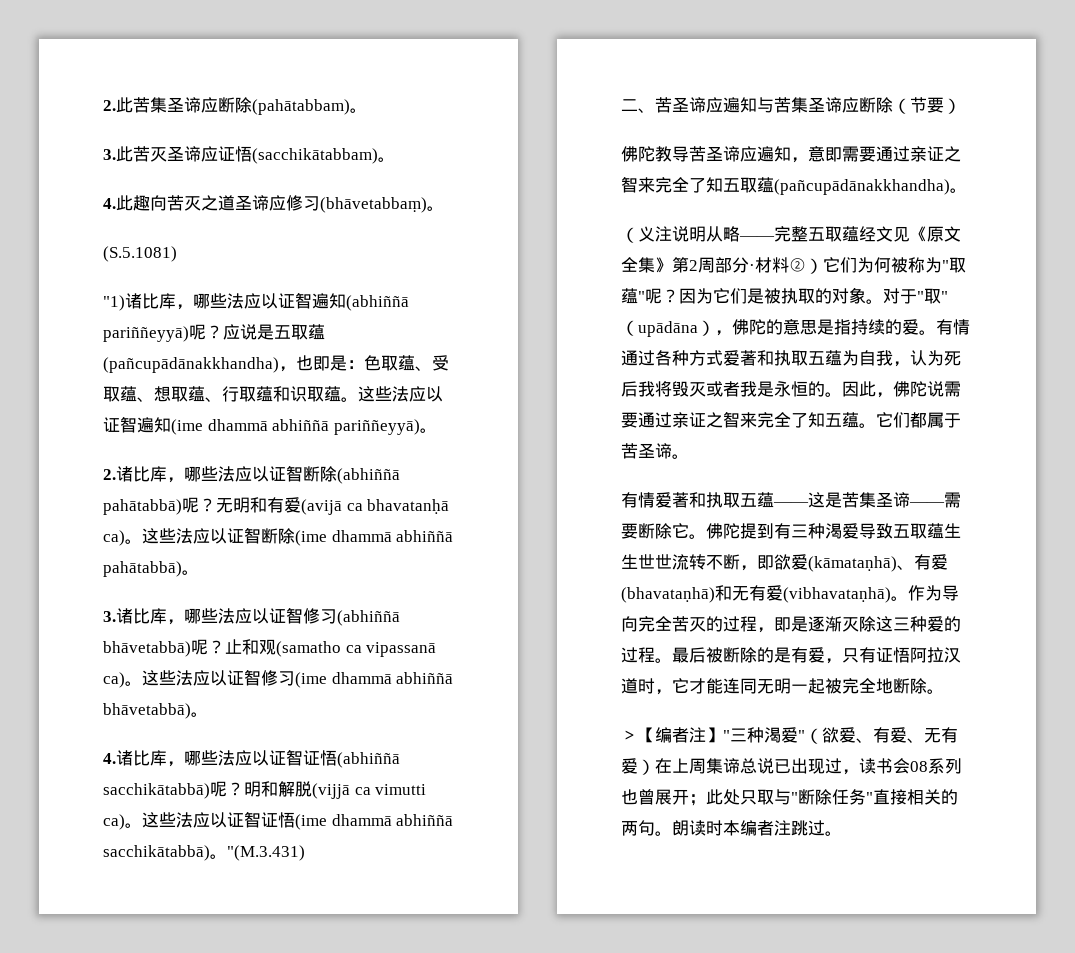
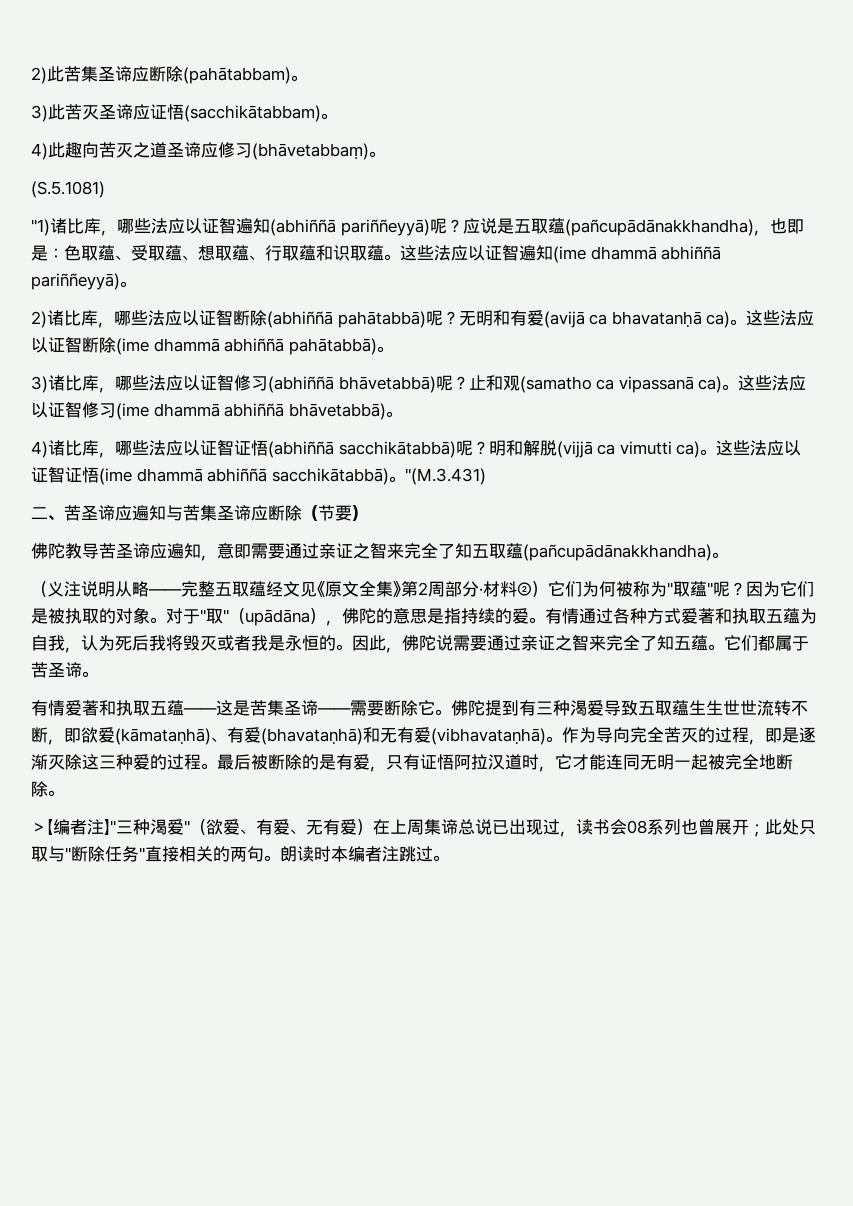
- 2.此苦集圣谛应断除(pahātabbam)。
+ 2)此苦集圣谛应断除(pahātabbam)。
- 3.此苦灭圣谛应证悟(sacchikātabbam)。
+ 3)此苦灭圣谛应证悟(sacchikātabbam)。
- 4.此趣向苦灭之道圣谛应修习(bhāvetabbaṃ)。
+ 4)此趣向苦灭之道圣谛应修习(bhāvetabbaṃ)。
- 2.诸比库，哪些法应以证智断除(abhiññā pahātabbā)呢？
+ 2)诸比库，哪些法应以证智断除(abhiññā pahātabbā)呢？
- 3.诸比库，哪些法应以证智修习(abhiññā bhāvetabbā)呢？
+ 3)诸比库，哪些法应以证智修习(abhiññā bhāvetabbā)呢？
- 4.诸比库，哪些法应以证智证悟(abhiññā sacchikātabbā)呢？
+ 4)诸比库，哪些法应以证智证悟(abhiññā sacchikātabbā)呢？

